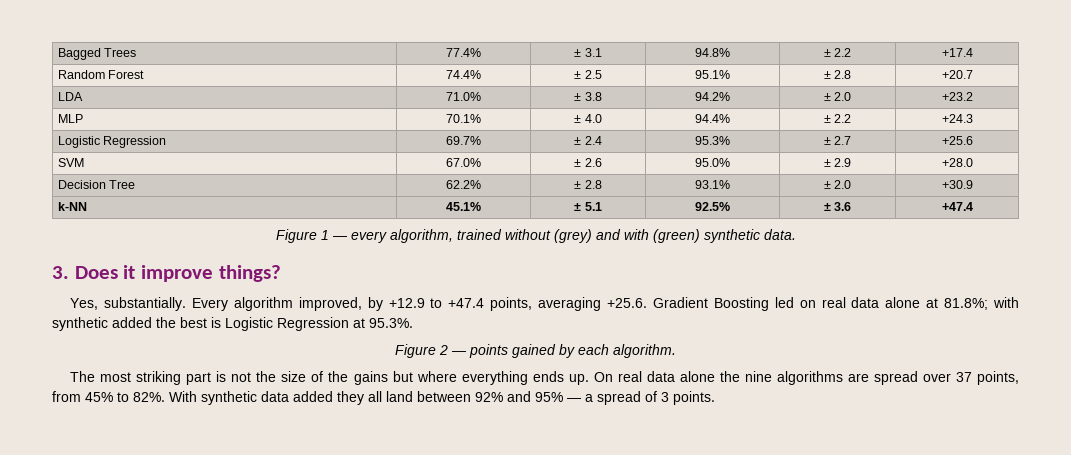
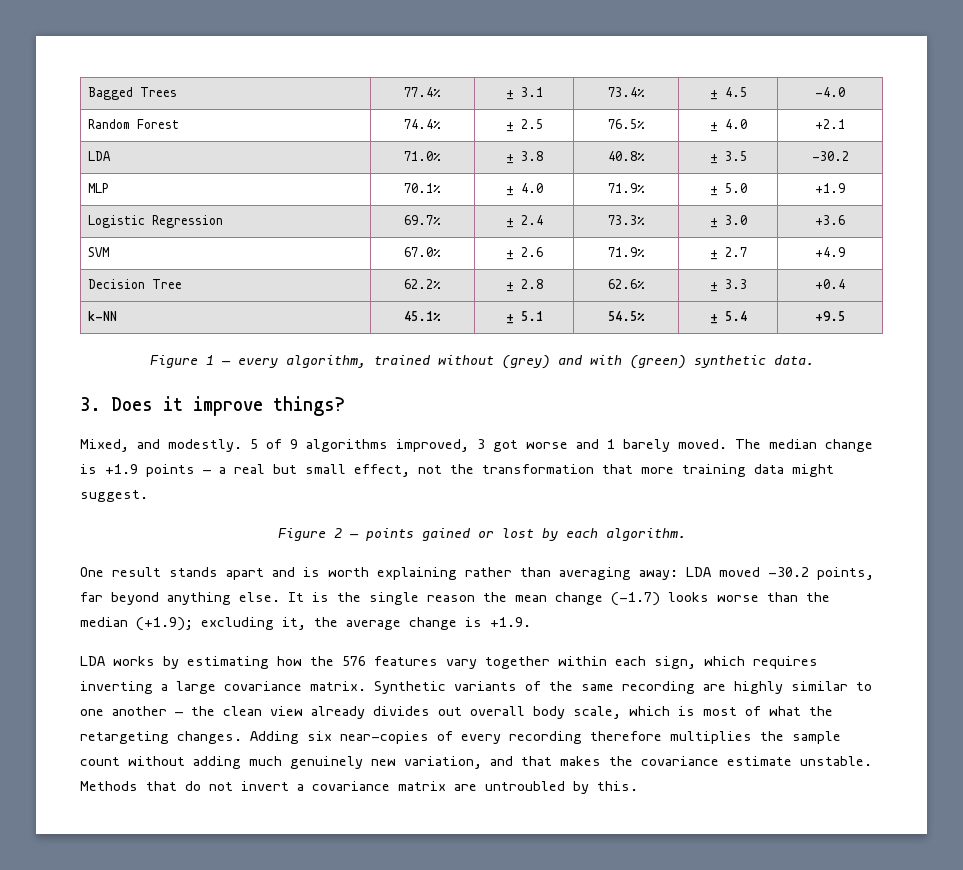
- Bagged Trees | 77.4% | ± 3.1 | 94.8% | ± 2.2 | +17.4
+ Bagged Trees | 77.4% | ± 3.1 | 73.4% | ± 4.5 | -4.0
- Random Forest | 74.4% | ± 2.5 | 95.1% | ± 2.8 | +20.7
+ Random Forest | 74.4% | ± 2.5 | 76.5% | ± 4.0 | +2.1
- LDA | 71.0% | ± 3.8 | 94.2% | ± 2.0 | +23.2
+ LDA | 71.0% | ± 3.8 | 40.8% | ± 3.5 | -30.2
- MLP | 70.1% | ± 4.0 | 94.4% | ± 2.2 | +24.3
+ MLP | 70.1% | ± 4.0 | 71.9% | ± 5.0 | +1.9
- Logistic Regression | 69.7% | ± 2.4 | 95.3% | ± 2.7 | +25.6
+ Logistic Regression | 69.7% | ± 2.4 | 73.3% | ± 3.0 | +3.6
- SVM | 67.0% | ± 2.6 | 95.0% | ± 2.9 | +28.0
+ SVM | 67.0% | ± 2.6 | 71.9% | ± 2.7 | +4.9
- Decision Tree | 62.2% | ± 2.8 | 93.1% | ± 2.0 | +30.9
+ Decision Tree | 62.2% | ± 2.8 | 62.6% | ± 3.3 | +0.4
- k-NN | 45.1% | ± 5.1 | 92.5% | ± 3.6 | +47.4
+ k-NN | 45.1% | ± 5.1 | 54.5% | ± 5.4 | +9.5
- Yes, substantially. Every algorithm improved, by +12.9 to +47.4 points, averaging +25.6. Gradient Boosting led on real data alone at 81.8%; with synthetic added the best is Logistic Regression at 95.3%.
+ Mixed, and modestly. 5 of 9 algorithms improved, 3 got worse and 1 barely moved. The median change is +1.9 points — a real but small effect, not the transformation that more training data might suggest.
- Figure 2 — points gained by each algorithm.
+ Figure 2 — points gained or lost by each algorithm.
- The most striking part is not the size of the gains but where everything ends up. On real data alone the nine algorithms are spread over 37 points, from 45% to 82%. With synthetic data added they all land between 92% and 95% — a spread of 3 points.
+ One result stands apart and is worth explaining rather than averaging away: LDA moved -30.2 points, far beyond anything else. It is the single reason the mean change (-1.7) looks worse than the median (+1.9); excluding it, the average change is +1.9.
+ LDA works by estimating how the 576 features vary together within each sign, which requires inverting a large covariance matrix. Synthetic variants of the same recording are highly similar to one another — the clean view already divides out overall body scale, which is most of what the retargeting changes. Adding six near-copies of every recording therefore multiplies the sample count without adding much genuinely new variation, and that makes the covariance estimate unstable. Methods that do not invert a covariance matrix are untroubled by this.

